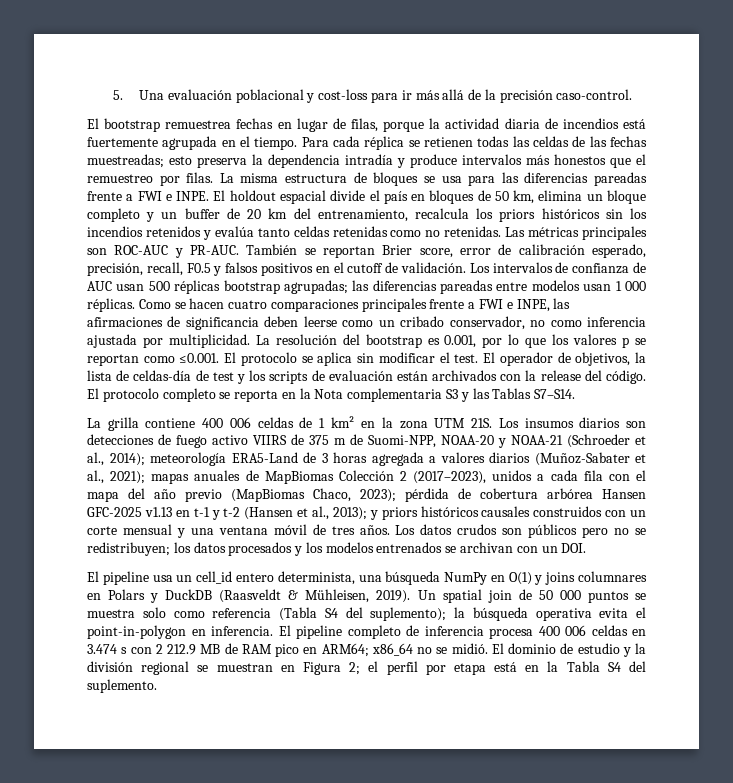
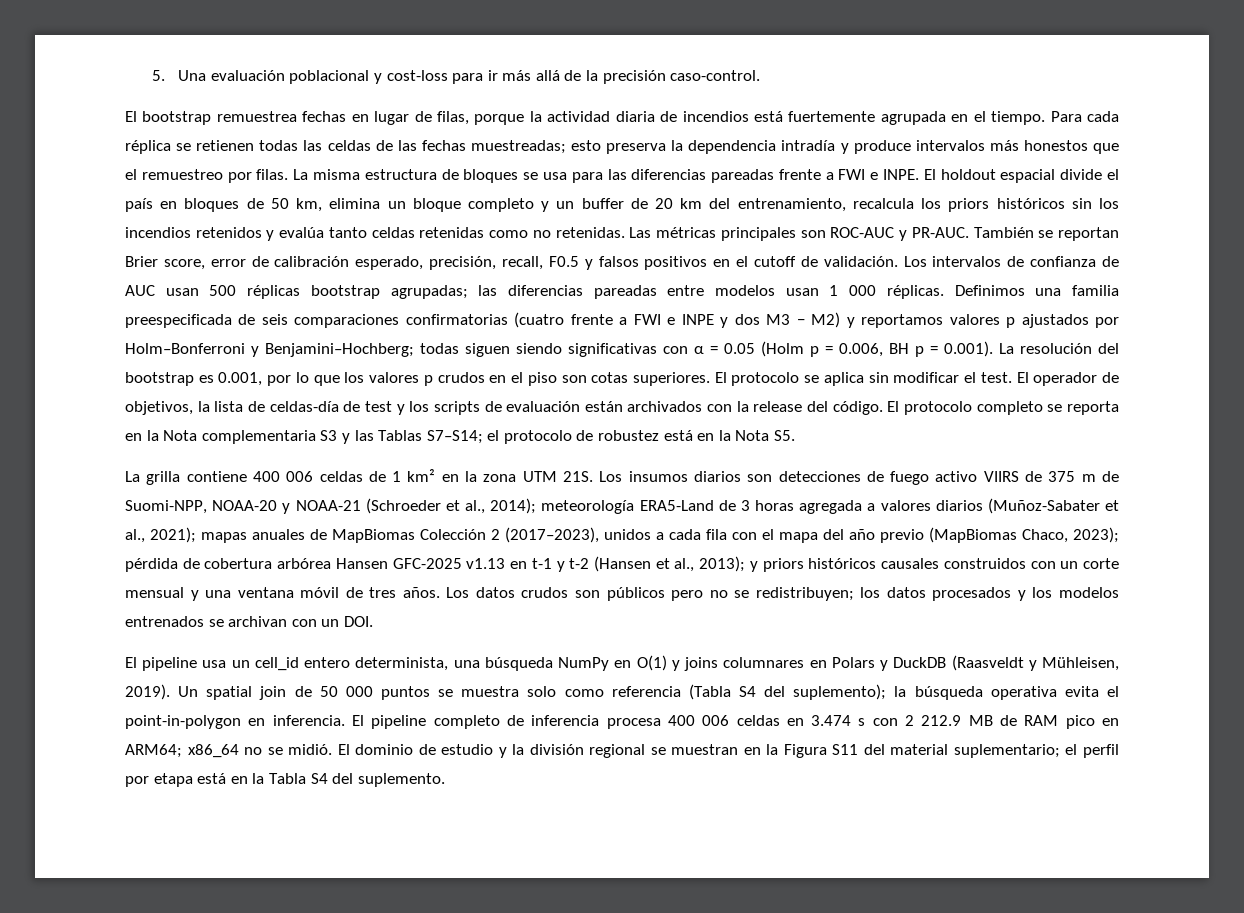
- Como se hacen cuatro comparaciones principales frente a FWI e INPE, las afirmaciones de significancia deben leerse como un cribado conservador, no como inferencia ajustada por multiplicidad. La resolución del bootstrap es 0.001, por lo que los valores p se reportan como ≤0.001. El protocolo se aplica sin modificar el test.
+ Definimos una familia preespecificada de seis comparaciones confirmatorias (cuatro frente a FWI e INPE y dos M3 − M2) y reportamos valores p ajustados por Holm–Bonferroni y Benjamini–Hochberg; todas siguen siendo significativas con α = 0.05 (Holm p = 0.006, BH p = 0.001). La resolución del bootstrap es 0.001, por lo que los valores p crudos en el piso son cotas superiores. El protocolo se aplica sin modificar el test.
- El protocolo completo se reporta en la Nota complementaria S3 y las Tablas S7–S14.
+ El protocolo completo se reporta en la Nota complementaria S3 y las Tablas S7–S14; el protocolo de robustez está en la Nota S5.
- El pipeline usa un cell_id entero determinista, una búsqueda NumPy en O(1) y joins columnares en Polars y DuckDB (Raasveldt & Mühleisen, 2019).
+ El pipeline usa un cell_id entero determinista, una búsqueda NumPy en O(1) y joins columnares en Polars y DuckDB (Raasveldt y Mühleisen, 2019).
- El dominio de estudio y la división regional se muestran en Figura 2; el perfil por etapa está en la Tabla S4 del suplemento.
+ El dominio de estudio y la división regional se muestran en la Figura S11 del material suplementario; el perfil por etapa está en la Tabla S4 del suplemento.

